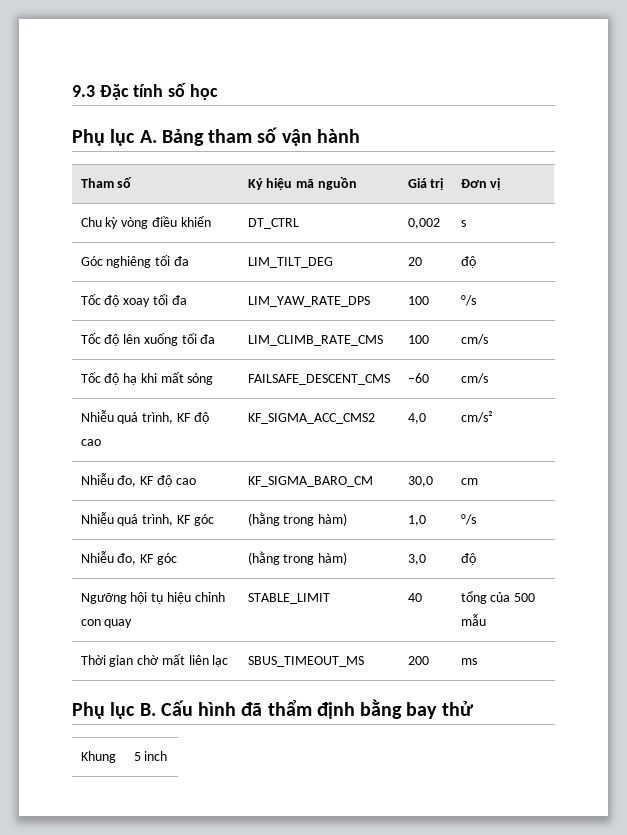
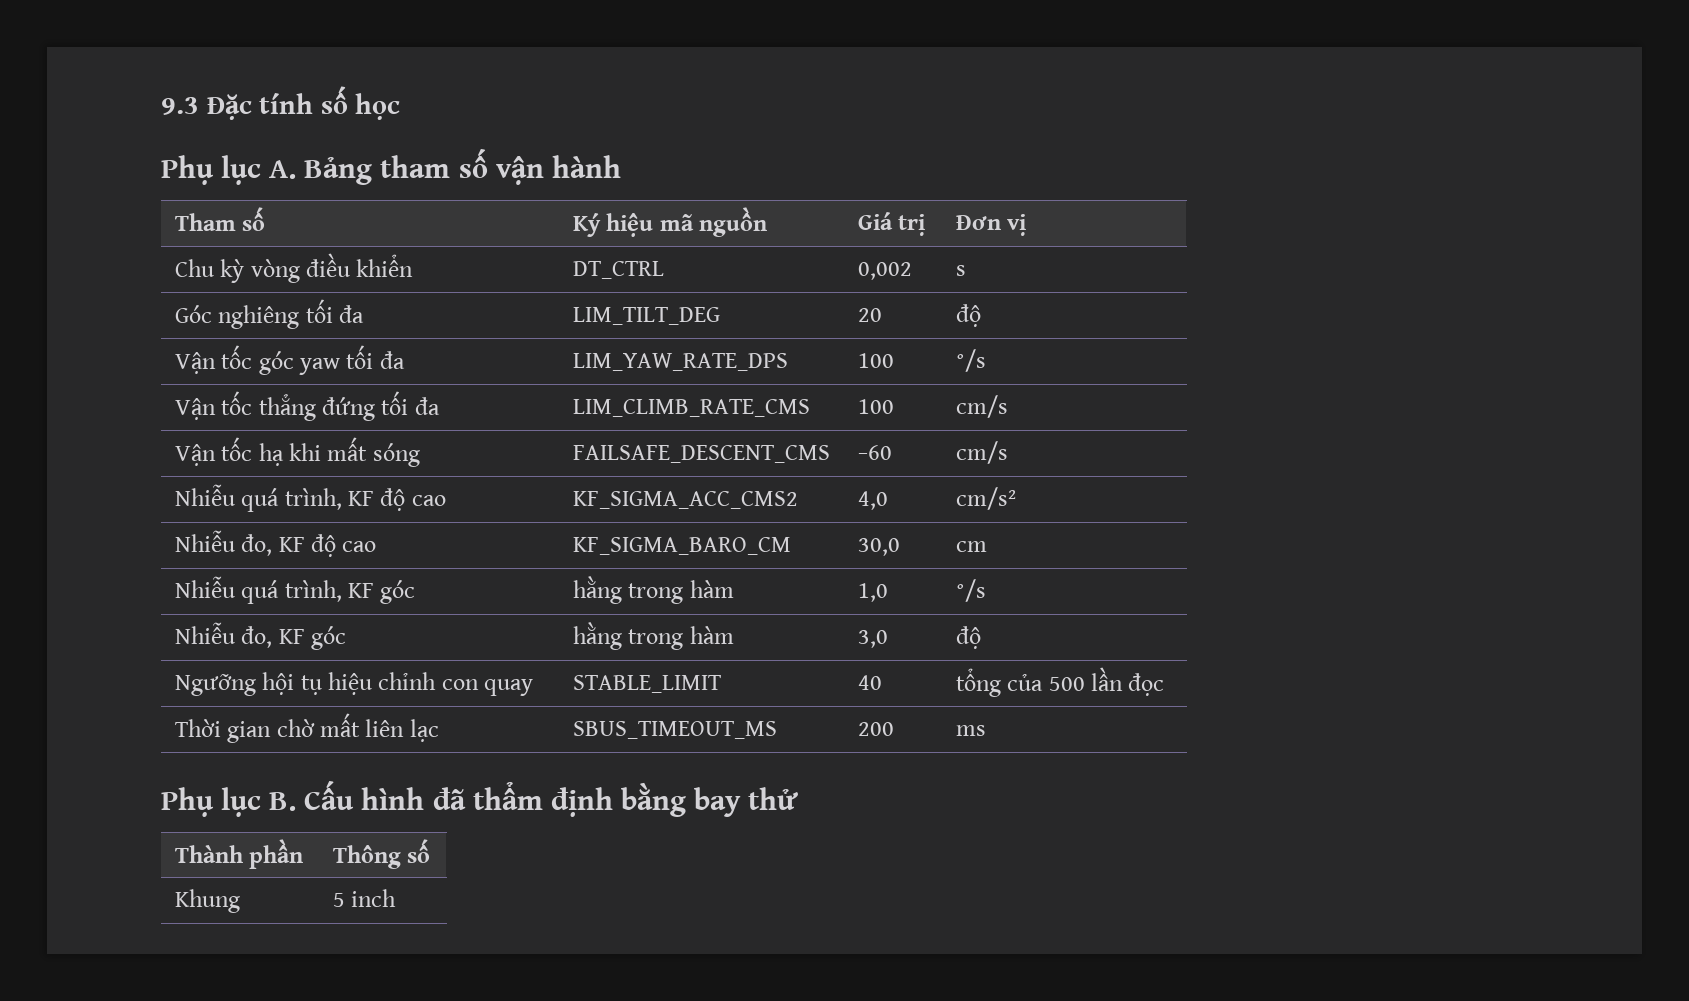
- Tốc độ xoay tối đa | LIM_YAW_RATE_DPS | 100 | °/s
+ Vận tốc góc yaw tối đa | LIM_YAW_RATE_DPS | 100 | °/s
- Tốc độ lên xuống tối đa | LIM_CLIMB_RATE_CMS | 100 | cm/s
+ Vận tốc thẳng đứng tối đa | LIM_CLIMB_RATE_CMS | 100 | cm/s
- Tốc độ hạ khi mất sóng | FAILSAFE_DESCENT_CMS | −60 | cm/s
+ Vận tốc hạ khi mất sóng | FAILSAFE_DESCENT_CMS | −60 | cm/s
- Nhiễu quá trình, KF góc | (hằng trong hàm) | 1,0 | °/s
+ Nhiễu quá trình, KF góc | hằng trong hàm | 1,0 | °/s
- Nhiễu đo, KF góc | (hằng trong hàm) | 3,0 | độ
+ Nhiễu đo, KF góc | hằng trong hàm | 3,0 | độ
- Ngưỡng hội tụ hiệu chỉnh con quay | STABLE_LIMIT | 40 | tổng của 500 mẫu
+ Ngưỡng hội tụ hiệu chỉnh con quay | STABLE_LIMIT | 40 | tổng của 500 lần đọc
+ Thành phần | Thông số

